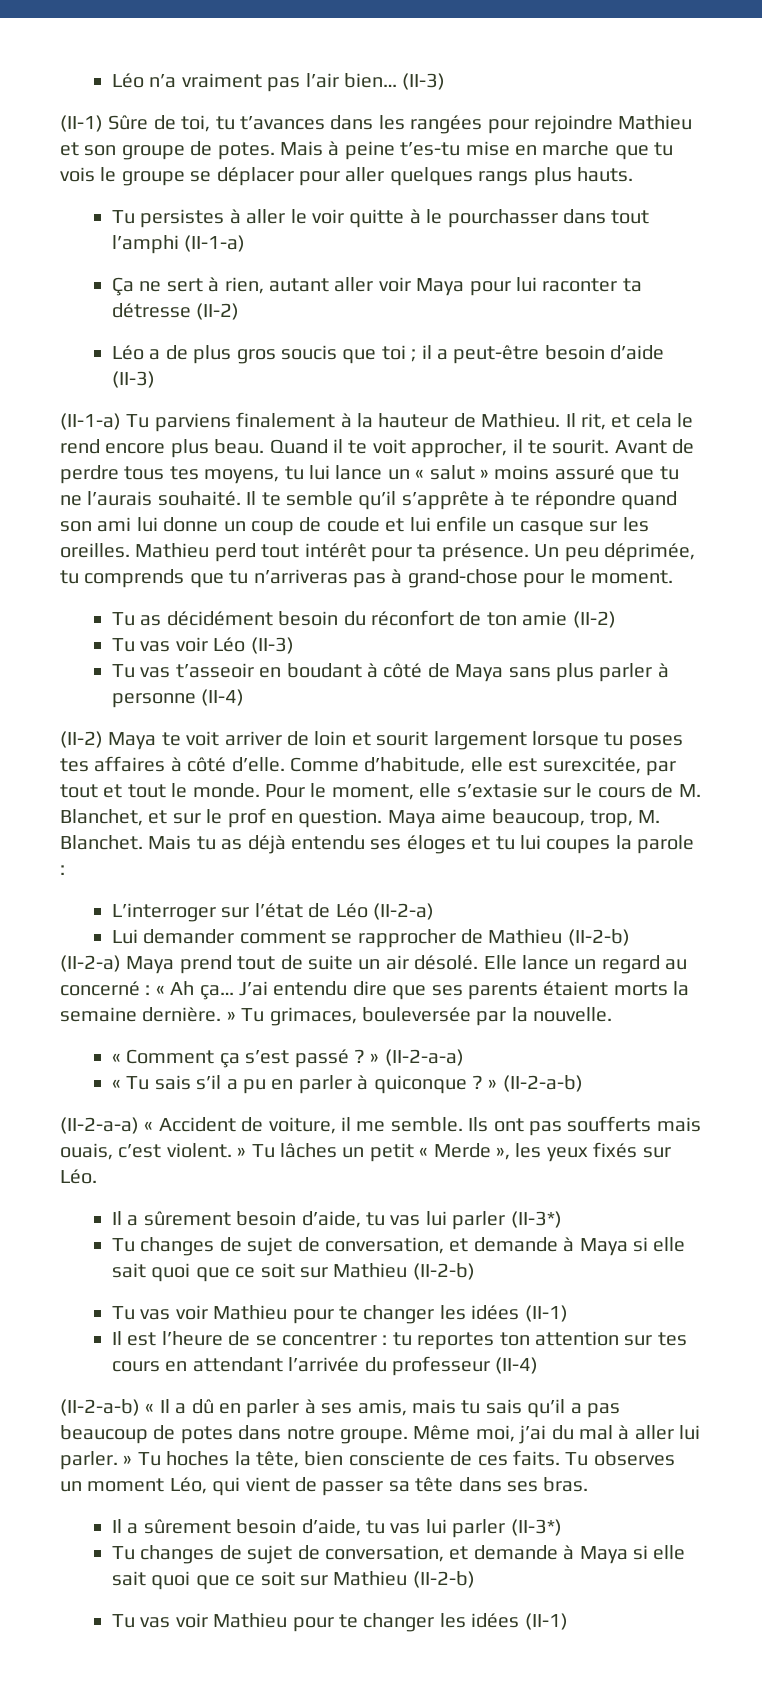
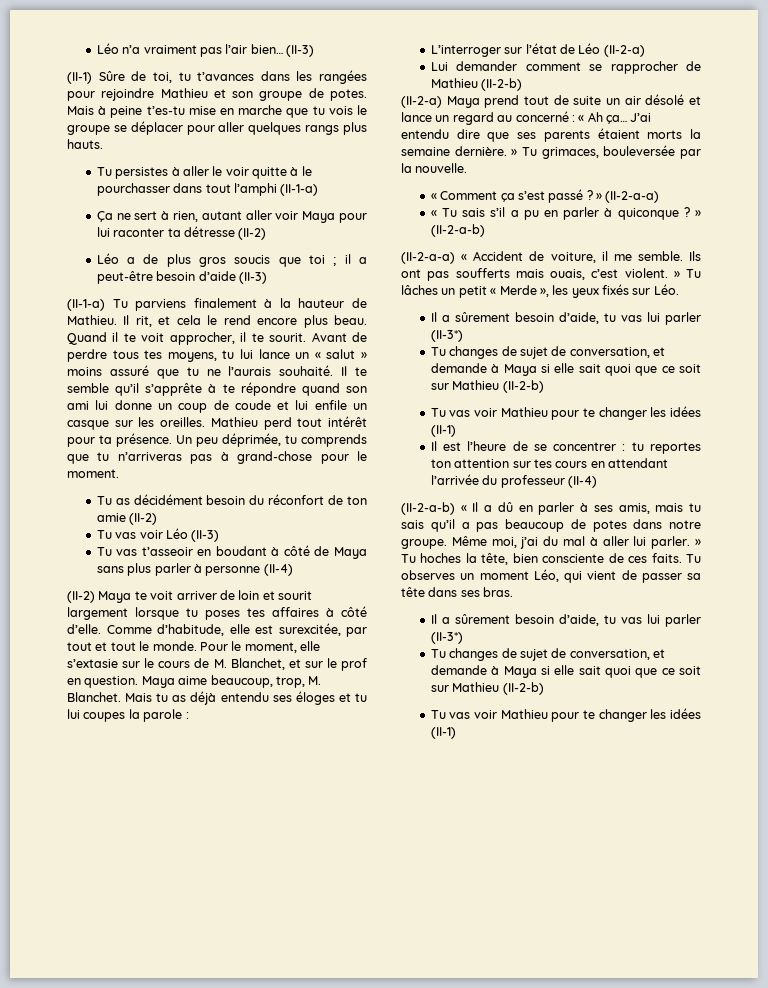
- (II-2-a) Maya prend tout de suite un air désolé. Elle lance un regard au concerné : « Ah ça…
+ (II-2-a) Maya prend tout de suite un air désolé et lance un regard au concerné : « Ah ça…

